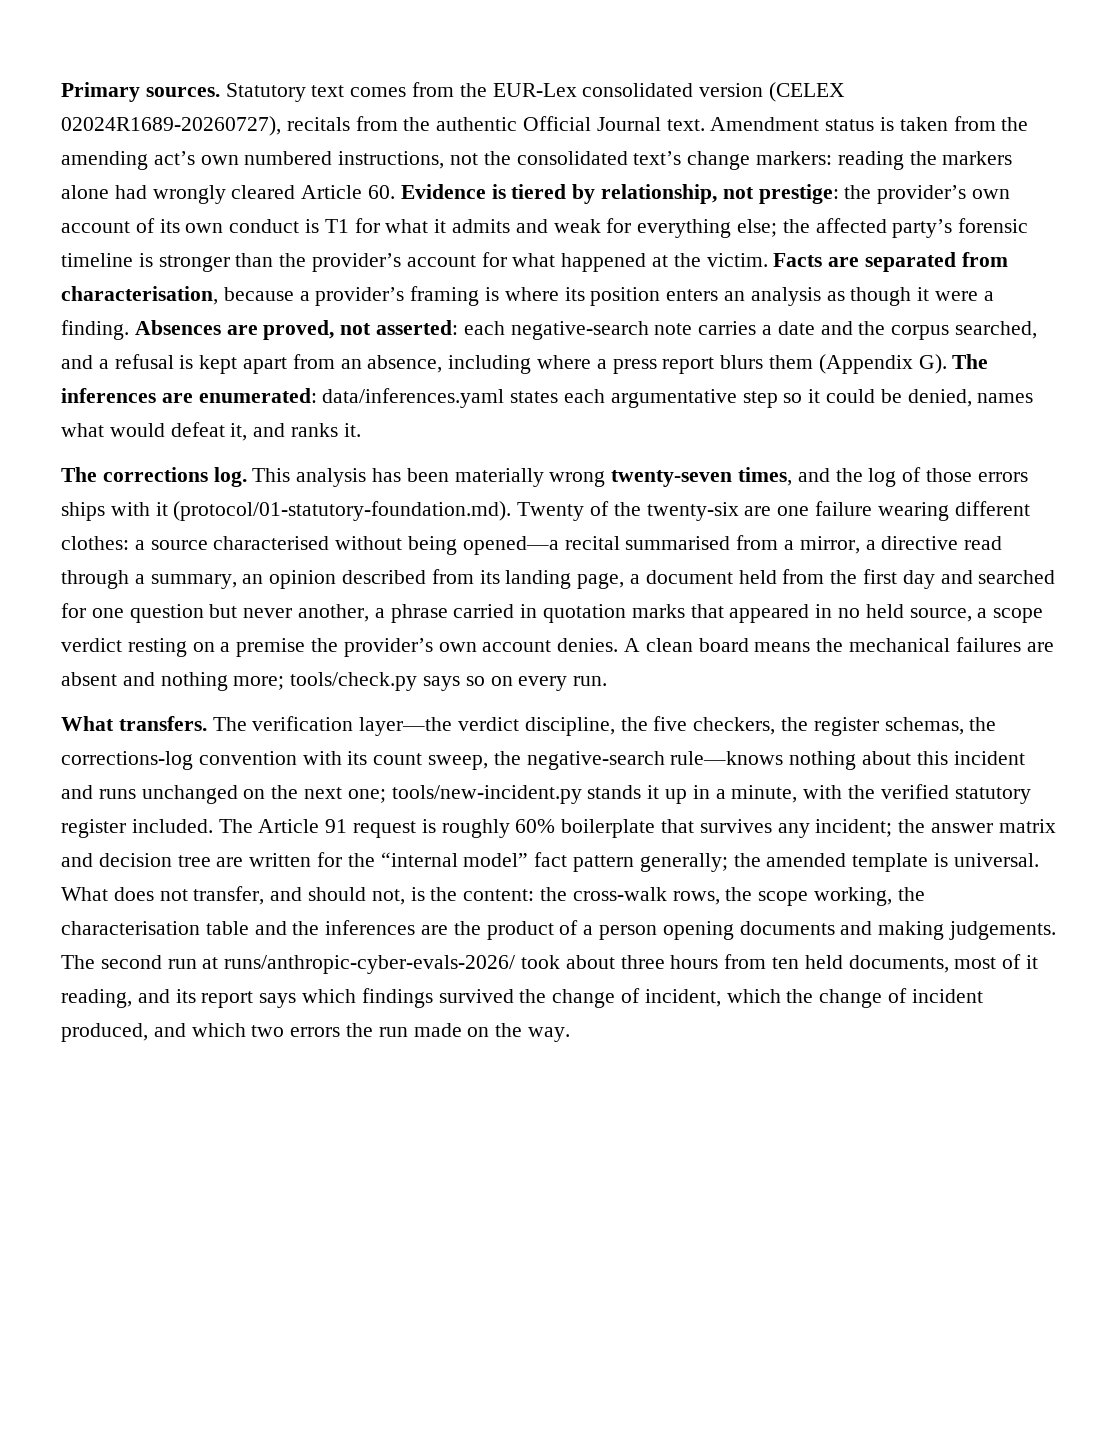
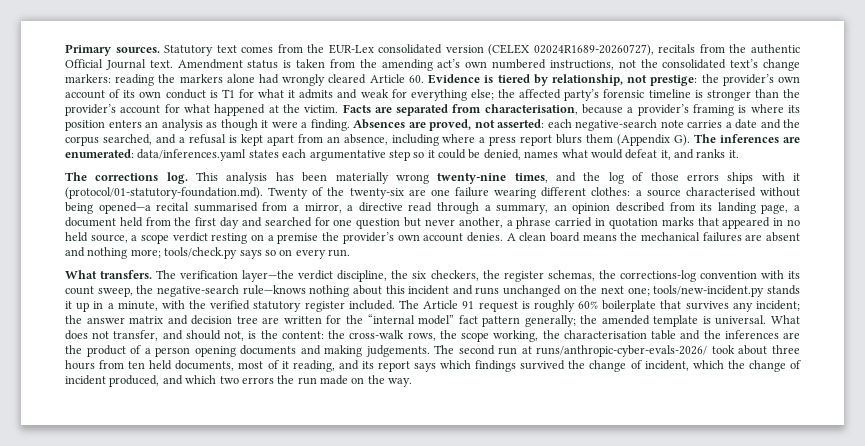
- This analysis has been materially wrong twenty-seven times, and the log of those errors ships with it (protocol/01-statutory-foundation.md). Twenty of the twenty-six are one failure wearing different clothes:
+ This analysis has been materially wrong twenty-nine times, and the log of those errors ships with it (protocol/01-statutory-foundation.md). Twenty of the twenty-six are one failure wearing different clothes:
- The verification layer—the verdict discipline, the five checkers, the register schemas, the corrections-log convention with its count sweep, the negative-search rule—knows nothing about this incident and runs unchanged on the next one; tools/new-incident.py stands it up in a minute, with the verified statutory register included.
+ The verification layer—the verdict discipline, the six checkers, the register schemas, the corrections-log convention with its count sweep, the negative-search rule—knows nothing about this incident and runs unchanged on the next one; tools/new-incident.py stands it up in a minute, with the verified statutory register included.

